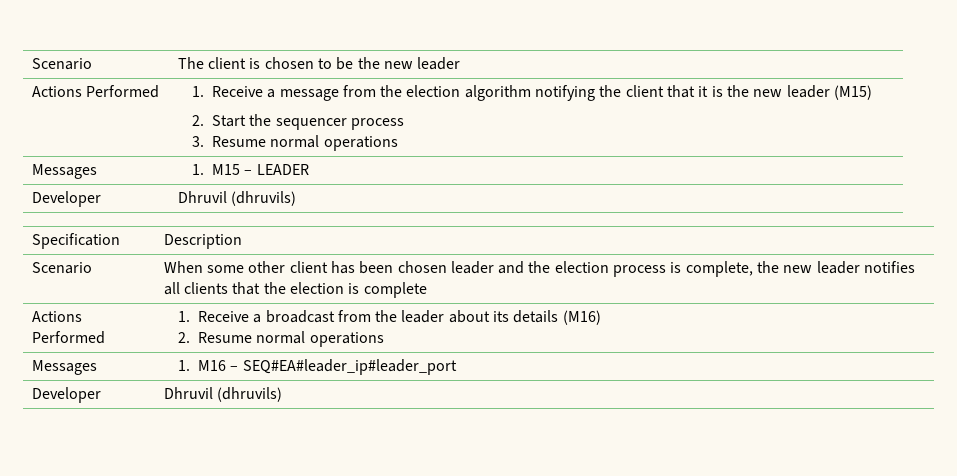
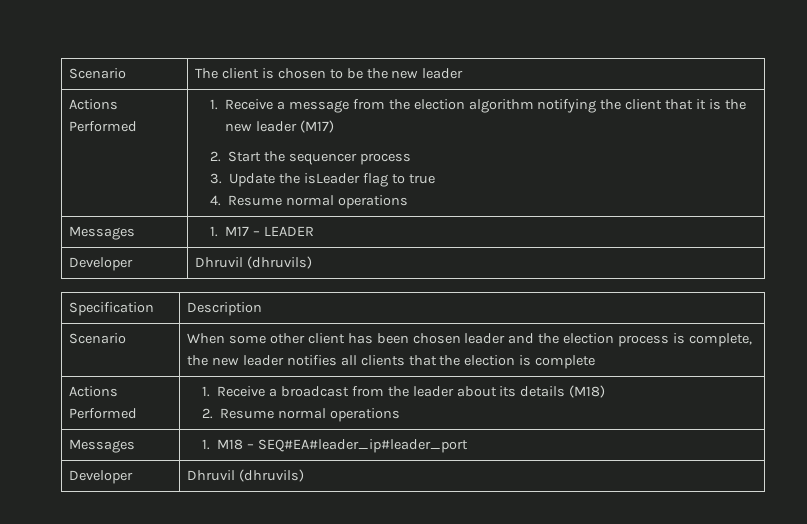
- Actions Performed | 1. Receive a message from the election algorithm notifying the client that it is the new leader (M15)
+ Actions Performed | 1. Receive a message from the election algorithm notifying the client that it is the new leader (M17)
  2. Start the sequencer process
- 3. Resume normal operations
- Messages | 1. M15 – LEADER
+ 3. Update the isLeader flag to true
+ 4. Resume normal operations
+ Messages | 1. M17 – LEADER
- Actions Performed | 1. Receive a broadcast from the leader about its details (M16)
+ Actions Performed | 1. Receive a broadcast from the leader about its details (M18)
- Messages | 1. M16 – SEQ#EA#leader_ip#leader_port
+ Messages | 1. M18 – SEQ#EA#leader_ip#leader_port

